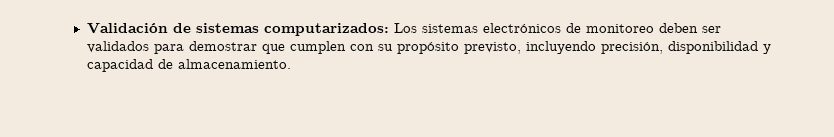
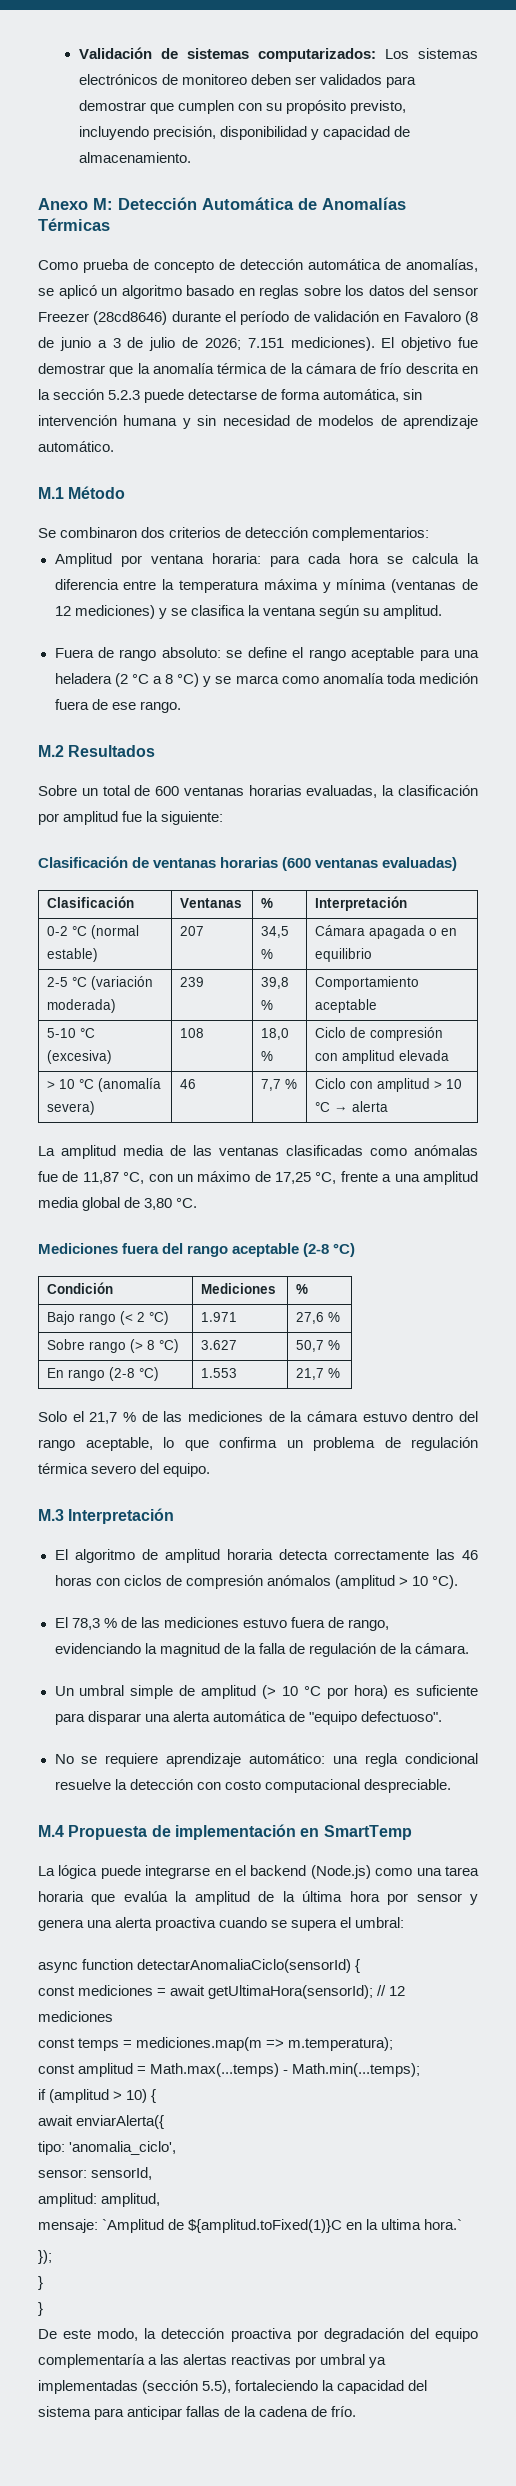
+ Anexo M: Detección Automática de Anomalías Térmicas
+ Como prueba de concepto de detección automática de anomalías, se aplicó un algoritmo basado en reglas sobre los datos del sensor Freezer (28cd8646) durante el período de validación en Favaloro (8 de junio a 3 de julio de 2026; 7.151 mediciones). El objetivo fue demostrar que la anomalía térmica de la cámara de frío descrita en la sección 5.2.3 puede detectarse de forma automática, sin intervención humana y sin necesidad de modelos de aprendizaje automático.
+ M.1 Método
+ Se combinaron dos criterios de detección complementarios:
+ Amplitud por ventana horaria: para cada hora se calcula la diferencia entre la temperatura máxima y mínima (ventanas de 12 mediciones) y se clasifica la ventana según su amplitud.
+ Fuera de rango absoluto: se define el rango aceptable para una heladera (2 °C a 8 °C) y se marca como anomalía toda medición fuera de ese rango.
+ M.2 Resultados
+ Sobre un total de 600 ventanas horarias evaluadas, la clasificación por amplitud fue la siguiente:
+ Clasificación de ventanas horarias (600 ventanas evaluadas)
+ Clasificación | Ventanas | % | Interpretación
+ 0-2 °C (normal estable) | 207 | 34,5 % | Cámara apagada o en equilibrio
+ 2-5 °C (variación moderada) | 239 | 39,8 % | Comportamiento aceptable
+ 5-10 °C (excesiva) | 108 | 18,0 % | Ciclo de compresión con amplitud elevada
+ > 10 °C (anomalía severa) | 46 | 7,7 % | Ciclo con amplitud > 10 °C → alerta
+ La amplitud media de las ventanas clasificadas como anómalas fue de 11,87 °C, con un máximo de 17,25 °C, frente a una amplitud media global de 3,80 °C.
+ Mediciones fuera del rango aceptable (2-8 °C)
+ Condición | Mediciones | %
+ Bajo rango (< 2 °C) | 1.971 | 27,6 %
+ Sobre rango (> 8 °C) | 3.627 | 50,7 %
+ En rango (2-8 °C) | 1.553 | 21,7 %
+ Solo el 21,7 % de las mediciones de la cámara estuvo dentro del rango aceptable, lo que confirma un problema de regulación térmica severo del equipo.
+ M.3 Interpretación
+ El algoritmo de amplitud horaria detecta correctamente las 46 horas con ciclos de compresión anómalos (amplitud > 10 °C).
+ El 78,3 % de las mediciones estuvo fuera de rango, evidenciando la magnitud de la falla de regulación de la cámara.
+ Un umbral simple de amplitud (> 10 °C por hora) es suficiente para disparar una alerta automática de "equipo defectuoso".
+ No se requiere aprendizaje automático: una regla condicional resuelve la detección con costo computacional despreciable.
+ M.4 Propuesta de implementación en SmartTemp
+ La lógica puede integrarse en el backend (Node.js) como una tarea horaria que evalúa la amplitud de la última hora por sensor y genera una alerta proactiva cuando se supera el umbral:
+ async function detectarAnomaliaCiclo(sensorId) {
+ const mediciones = await getUltimaHora(sensorId); // 12 mediciones
+ const temps = mediciones.map(m => m.temperatura);
+ const amplitud = Math.max(...temps) - Math.min(...temps);
+ if (amplitud > 10) {
+ await enviarAlerta({
+ tipo: 'anomalia_ciclo',
+ sensor: sensorId,
+ amplitud: amplitud,
+ mensaje: `Amplitud de ${amplitud.toFixed(1)}C en la ultima hora.`
+ });
+ }
+ }
+ De este modo, la detección proactiva por degradación del equipo complementaría a las alertas reactivas por umbral ya implementadas (sección 5.5), fortaleciendo la capacidad del sistema para anticipar fallas de la cadena de frío.

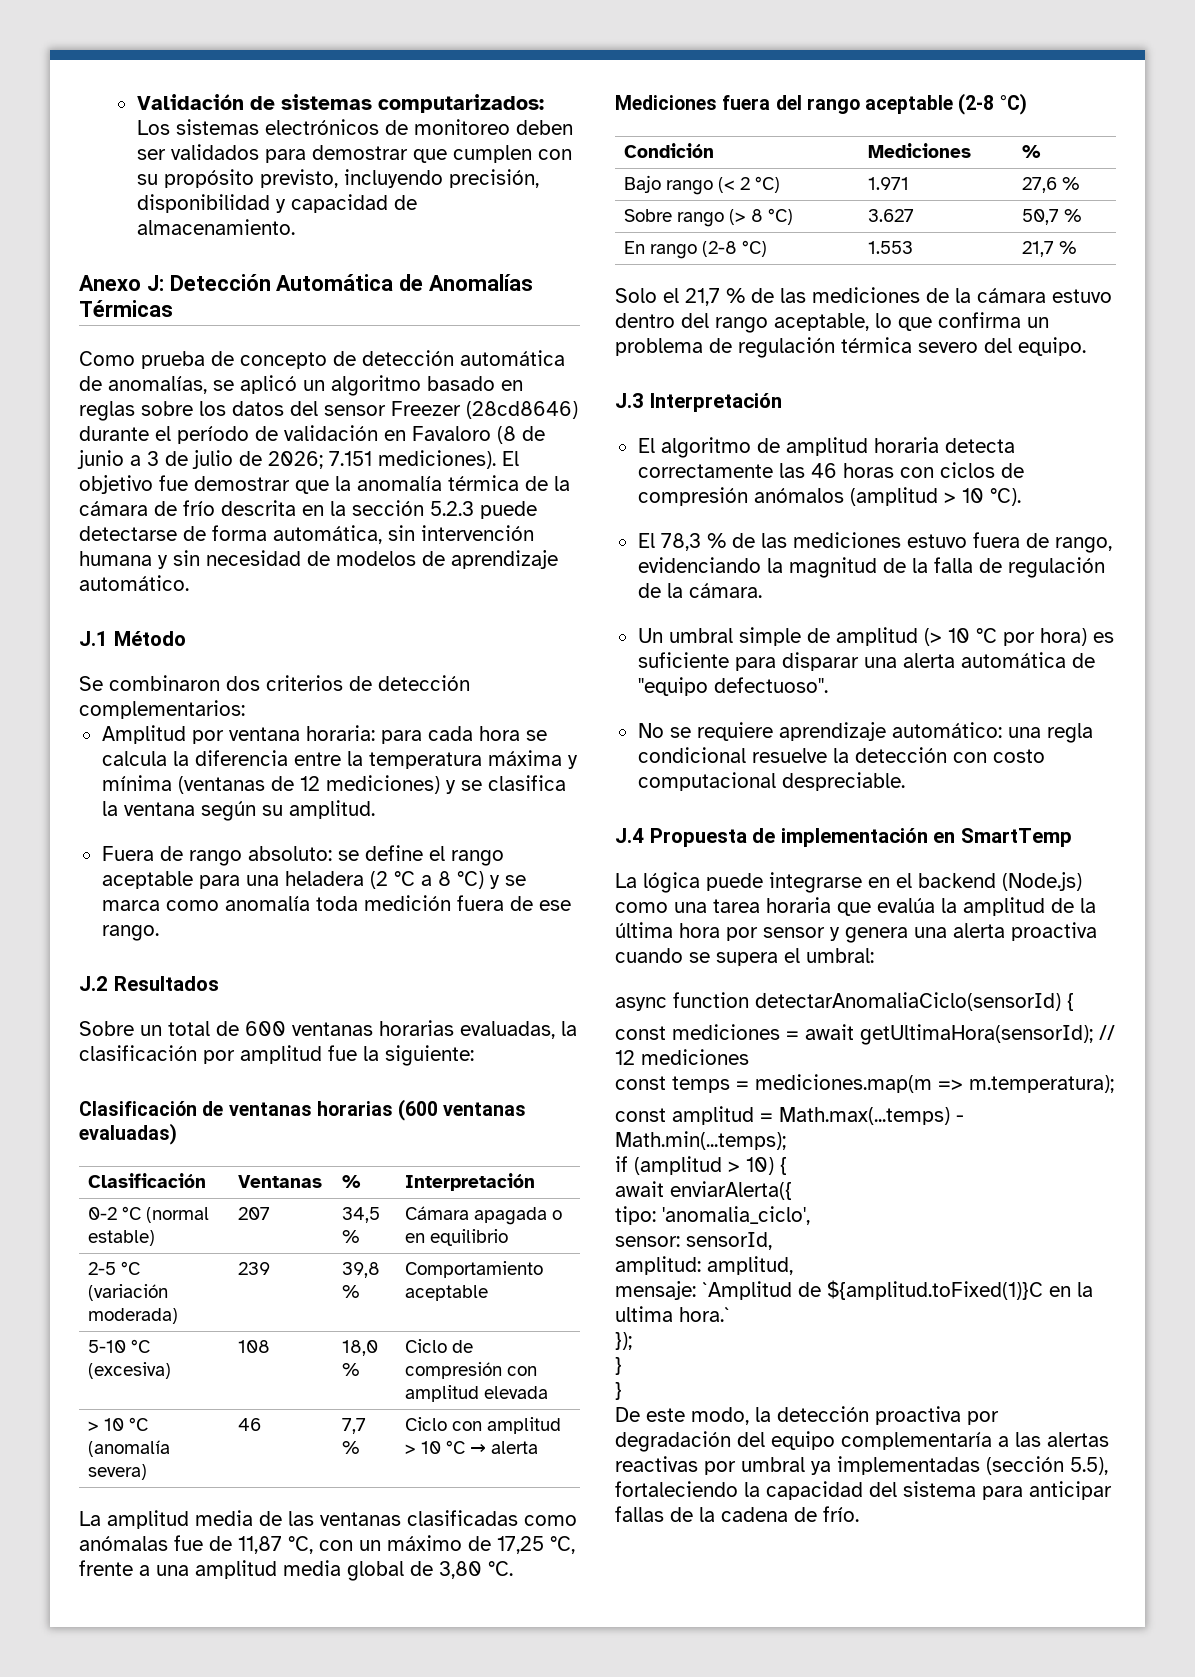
- Anexo M: Detección Automática de Anomalías Térmicas
+ Anexo J: Detección Automática de Anomalías Térmicas
- M.1 Método
+ J.1 Método
- M.2 Resultados
+ J.2 Resultados
- M.3 Interpretación
+ J.3 Interpretación
- M.4 Propuesta de implementación en SmartTemp
+ J.4 Propuesta de implementación en SmartTemp

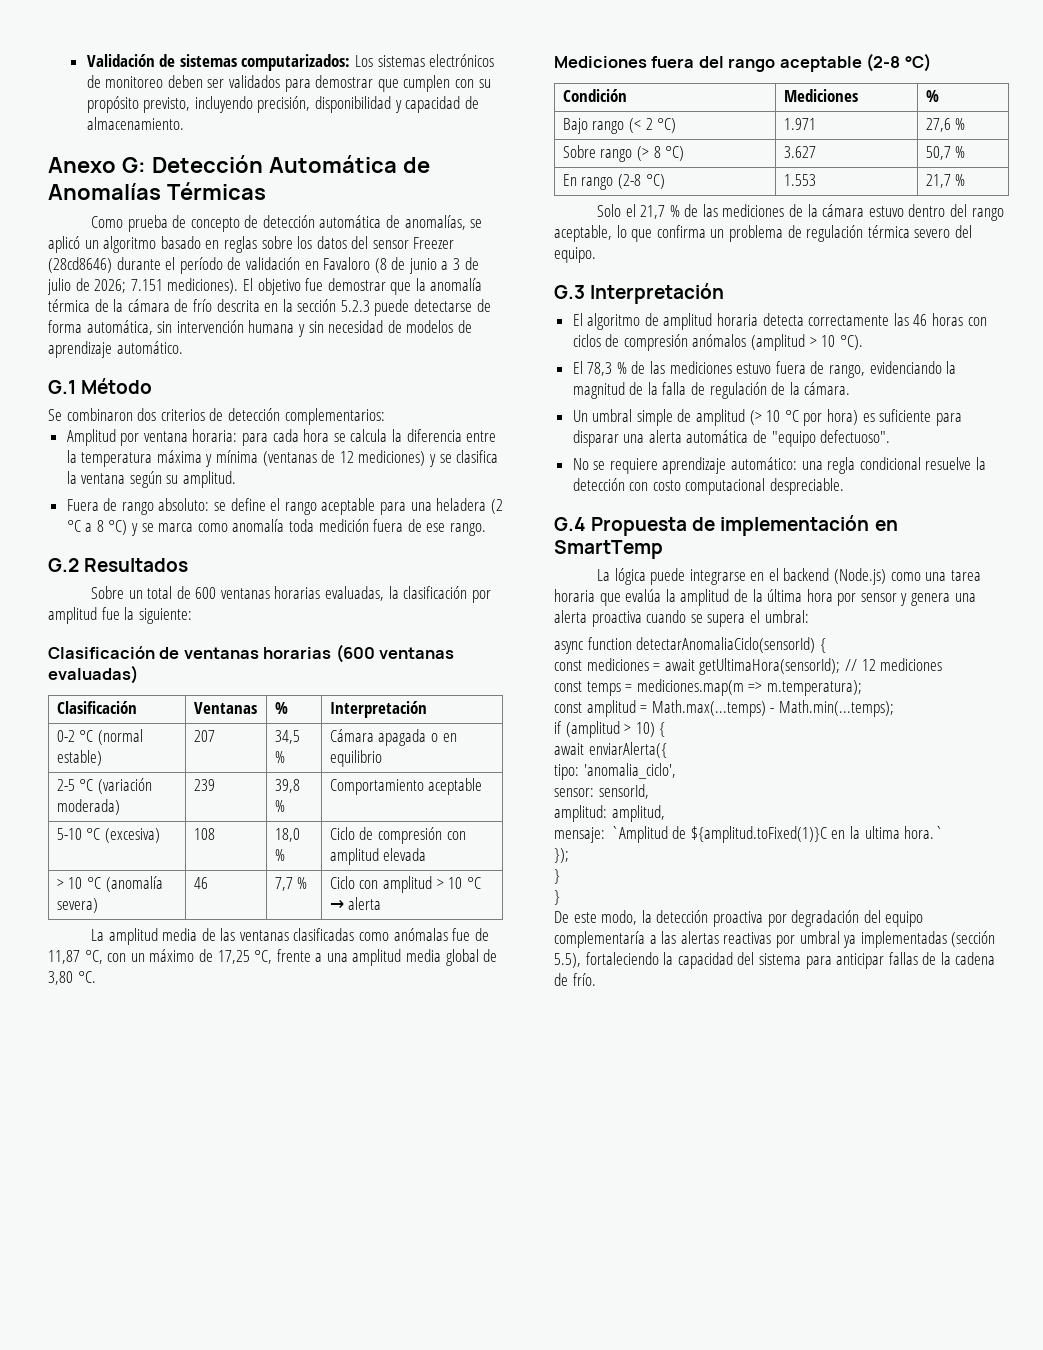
- Anexo J: Detección Automática de Anomalías Térmicas
+ Anexo G: Detección Automática de Anomalías Térmicas
- J.1 Método
+ G.1 Método
- J.2 Resultados
+ G.2 Resultados
- J.3 Interpretación
+ G.3 Interpretación
- J.4 Propuesta de implementación en SmartTemp
+ G.4 Propuesta de implementación en SmartTemp

